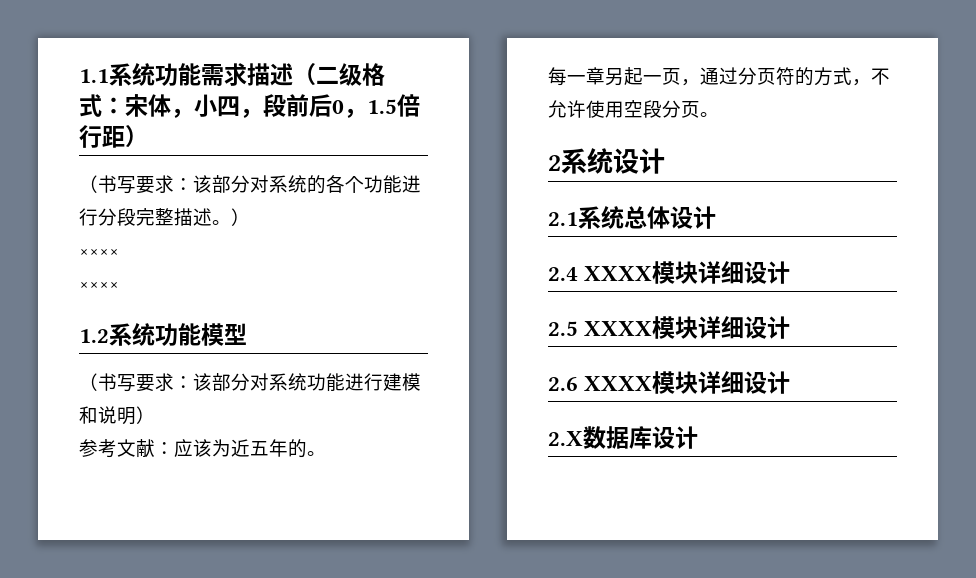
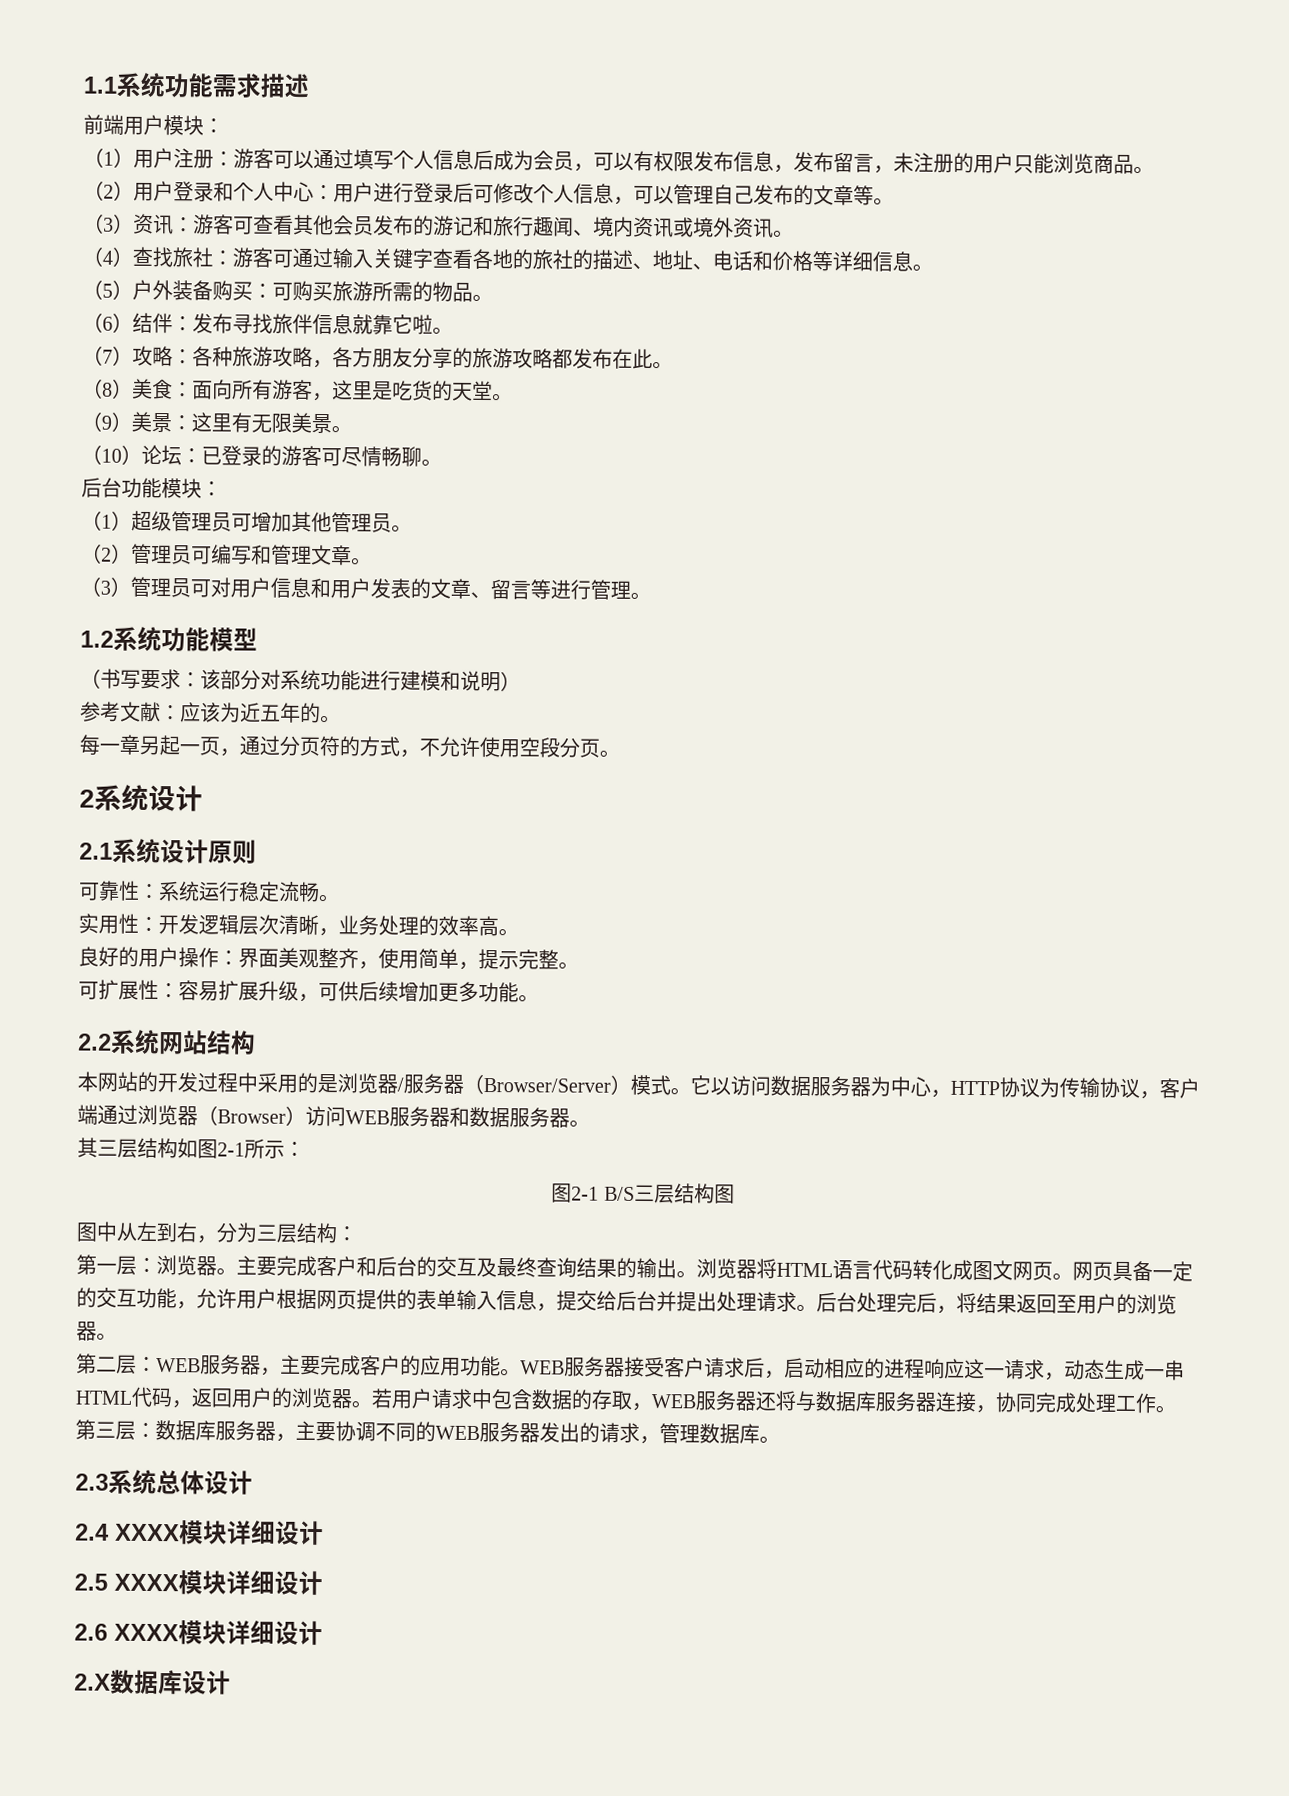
- 1.1系统功能需求描述（二级格式：宋体，小四，段前后0，1.5倍行距）
- （书写要求：该部分对系统的各个功能进行分段完整描述。）
- ××××
- ××××
+ 1.1系统功能需求描述
+ 前端用户模块：
+ （1）用户注册：游客可以通过填写个人信息后成为会员，可以有权限发布信息，发布留言，未注册的用户只能浏览商品。
+ （2）用户登录和个人中心：用户进行登录后可修改个人信息，可以管理自己发布的文章等。
+ （3）资讯：游客可查看其他会员发布的游记和旅行趣闻、境内资讯或境外资讯。
+ （4）查找旅社：游客可通过输入关键字查看各地的旅社的描述、地址、电话和价格等详细信息。
+ （5）户外装备购买：可购买旅游所需的物品。
+ （6）结伴：发布寻找旅伴信息就靠它啦。
+ （7）攻略：各种旅游攻略，各方朋友分享的旅游攻略都发布在此。
+ （8）美食：面向所有游客，这里是吃货的天堂。
+ （9）美景：这里有无限美景。
+ （10）论坛：已登录的游客可尽情畅聊。
+ 后台功能模块：
+ （1）超级管理员可增加其他管理员。
+ （2）管理员可编写和管理文章。
+ （3）管理员可对用户信息和用户发表的文章、留言等进行管理。
- 2.1系统总体设计
+ 2.1系统设计原则
+ 可靠性：系统运行稳定流畅。
+ 实用性：开发逻辑层次清晰，业务处理的效率高。
+ 良好的用户操作：界面美观整齐，使用简单，提示完整。
+ 可扩展性：容易扩展升级，可供后续增加更多功能。
+ 2.2系统网站结构
+ 本网站的开发过程中采用的是浏览器/服务器（Browser/Server）模式。它以访问数据服务器为中心，HTTP协议为传输协议，客户端通过浏览器（Browser）访问WEB服务器和数据服务器。
+ 其三层结构如图2-1所示：
+ 图2-1 B/S三层结构图
+ 图中从左到右，分为三层结构：
+ 第一层：浏览器。主要完成客户和后台的交互及最终查询结果的输出。浏览器将HTML语言代码转化成图文网页。网页具备一定的交互功能，允许用户根据网页提供的表单输入信息，提交给后台并提出处理请求。后台处理完后，将结果返回至用户的浏览器。
+ 第二层：WEB服务器，主要完成客户的应用功能。WEB服务器接受客户请求后，启动相应的进程响应这一请求，动态生成一串HTML代码，返回用户的浏览器。若用户请求中包含数据的存取，WEB服务器还将与数据库服务器连接，协同完成处理工作。
+ 第三层：数据库服务器，主要协调不同的WEB服务器发出的请求，管理数据库。
+ 2.3系统总体设计

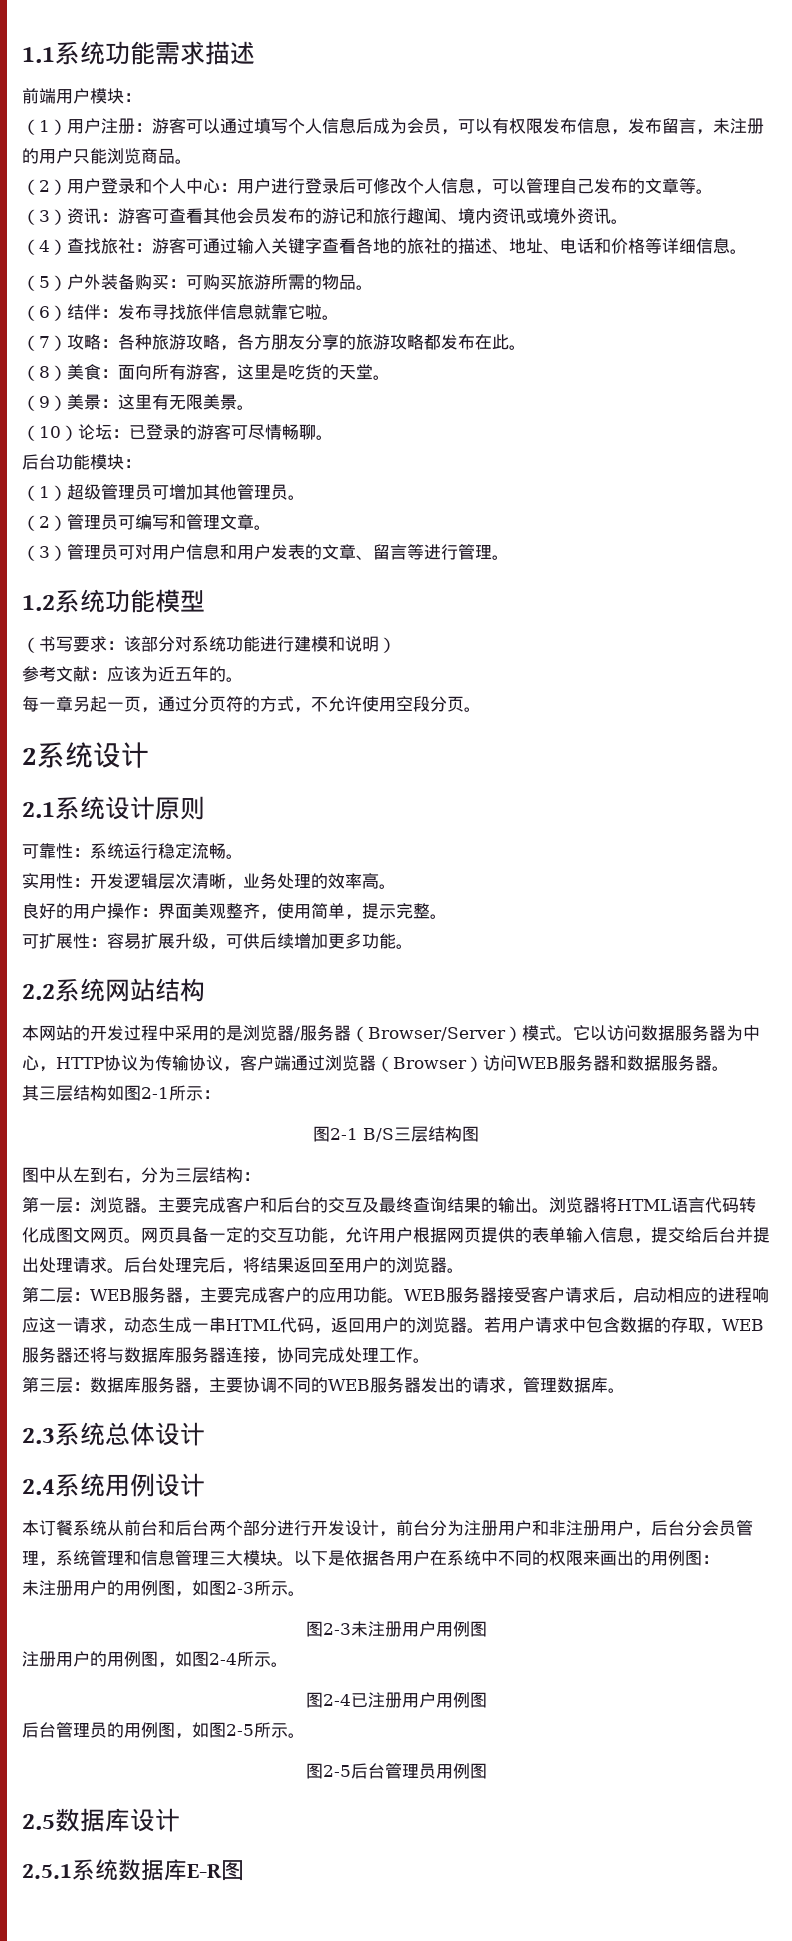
- 2.4 XXXX模块详细设计
- 2.5 XXXX模块详细设计
- 2.6 XXXX模块详细设计
- 2.X数据库设计
+ 2.4系统用例设计
+ 本订餐系统从前台和后台两个部分进行开发设计，前台分为注册用户和非注册用户，后台分会员管理，系统管理和信息管理三大模块。以下是依据各用户在系统中不同的权限来画出的用例图：
+ 未注册用户的用例图，如图2-3所示。
+ 图2-3未注册用户用例图
+ 注册用户的用例图，如图2-4所示。
+ 图2-4已注册用户用例图
+ 后台管理员的用例图，如图2-5所示。
+ 图2-5后台管理员用例图
+ 2.5数据库设计
+ 2.5.1系统数据库E-R图

